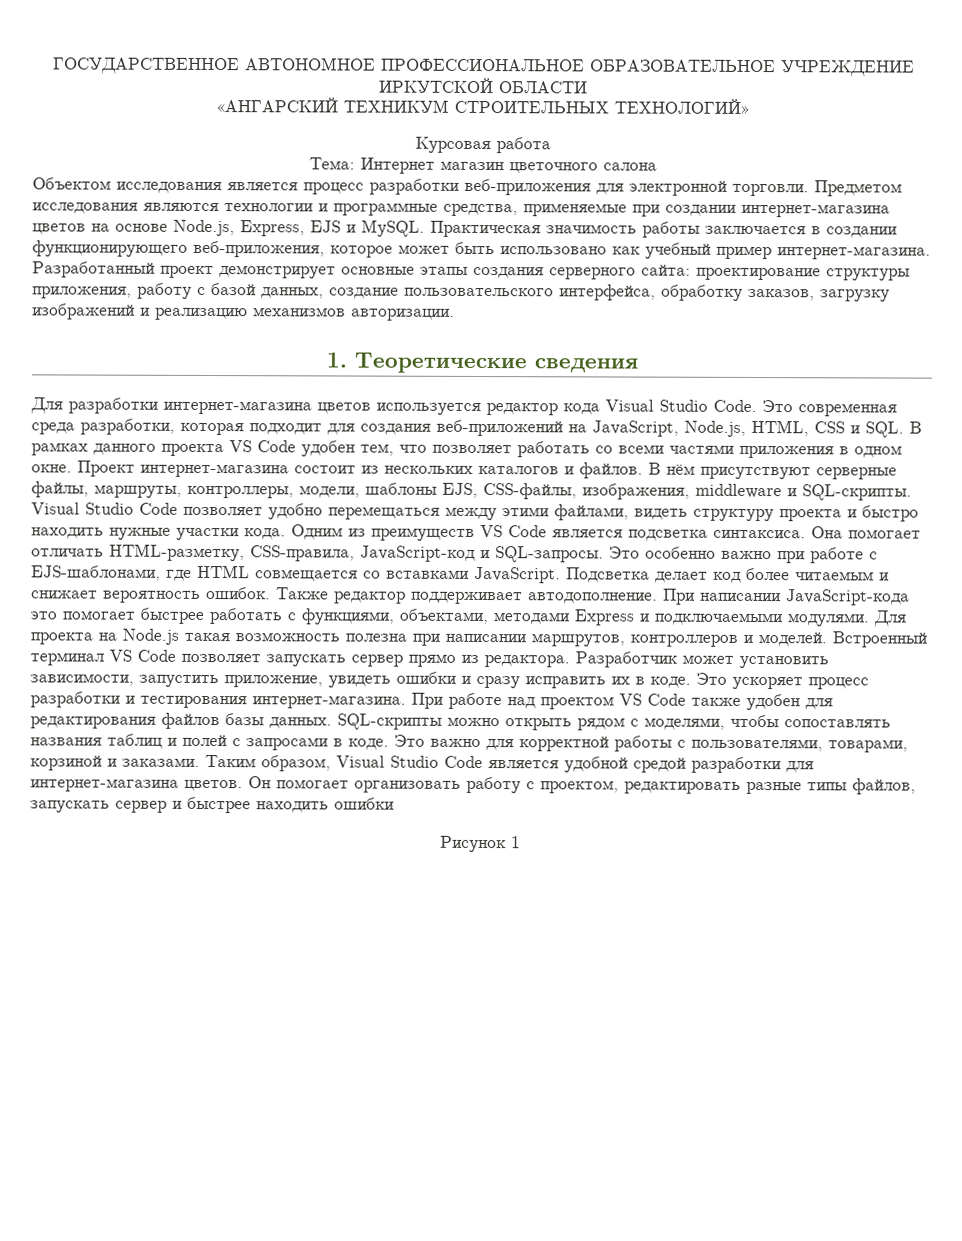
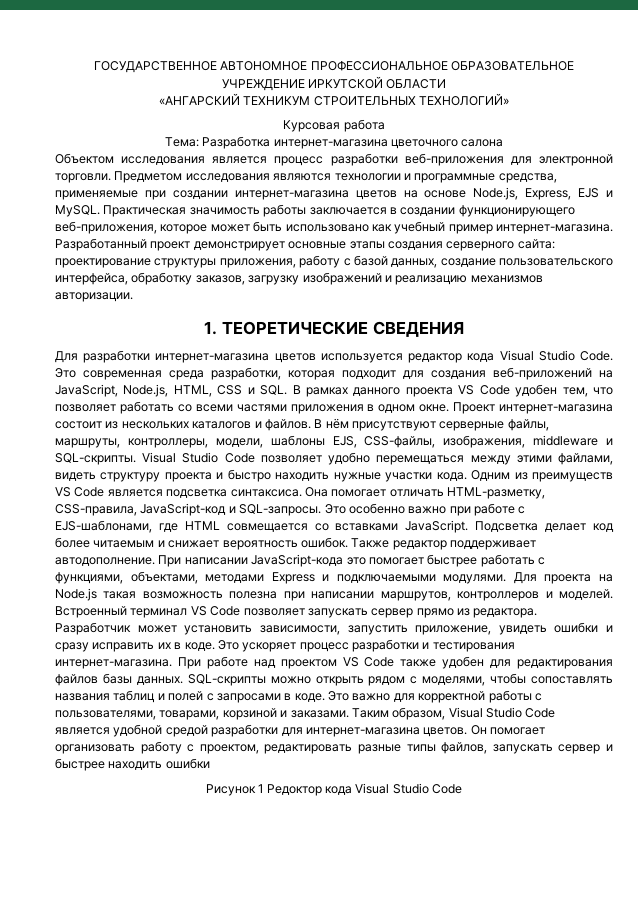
- Тема: Интернет магазин цветочного салона
+ Тема: Разработка интернет-магазина цветочного салона
- 1. Теоретические сведения
+ 1. ТЕОРЕТИЧЕСКИЕ СВЕДЕНИЯ
- Рисунок 1
+ Рисунок 1 Редоктор кода Visual Studio Code

